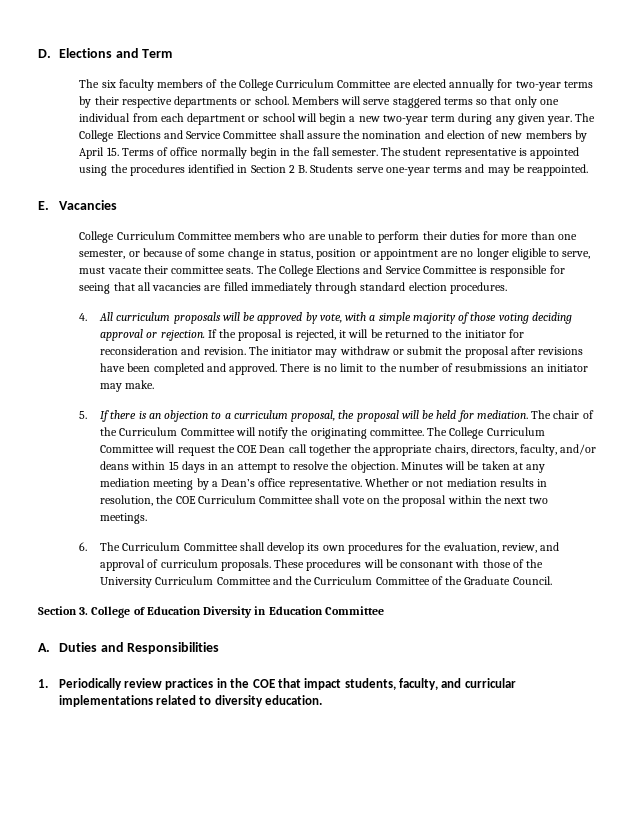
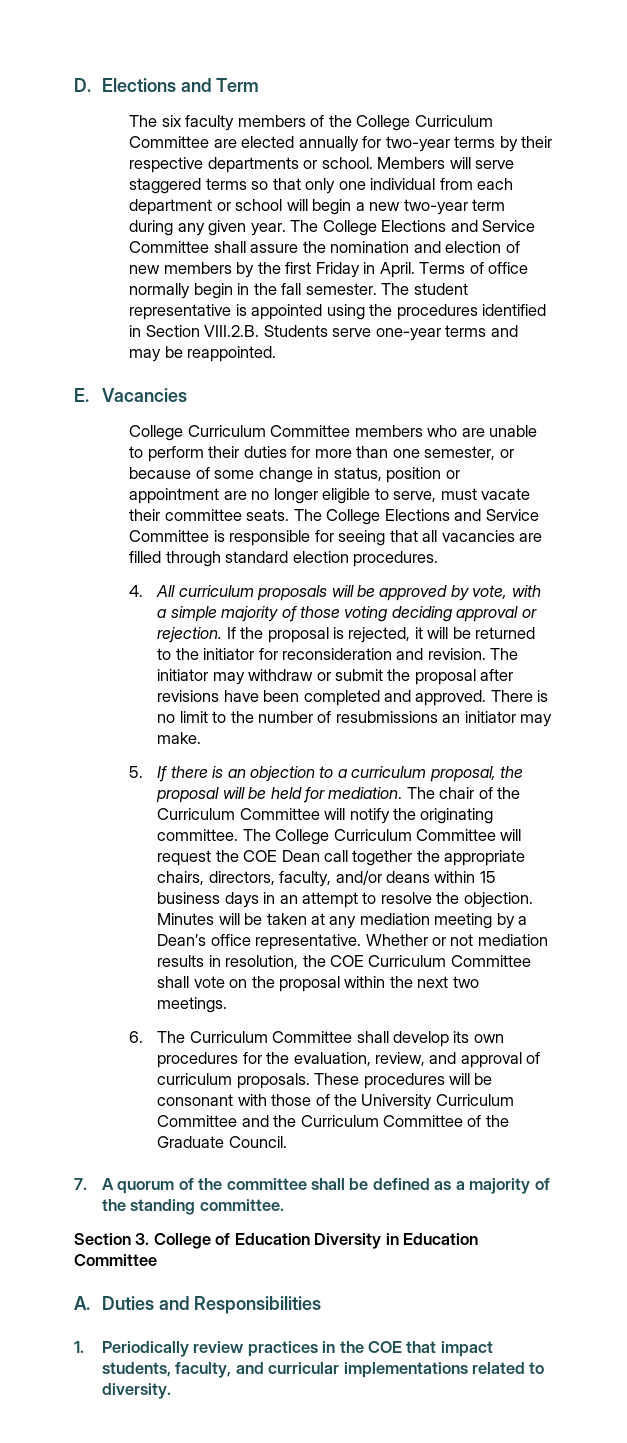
- The College Elections and Service Committee shall assure the nomination and election of new members by April 15. Terms of office normally begin in the fall semester.
+ The College Elections and Service Committee shall assure the nomination and election of new members by the first Friday in April. Terms of office normally begin in the fall semester.
- The student representative is appointed using the procedures identified in Section 2 B. Students serve one-year terms and may be reappointed.
+ The student representative is appointed using the procedures identified in Section VIII.2.B. Students serve one-year terms and may be reappointed.
- The College Elections and Service Committee is responsible for seeing that all vacancies are filled immediately through standard election procedures.
+ The College Elections and Service Committee is responsible for seeing that all vacancies are filled through standard election procedures.
- The College Curriculum Committee will request the COE Dean call together the appropriate chairs, directors, faculty, and/or deans within 15 days in an attempt to resolve the objection.
+ The College Curriculum Committee will request the COE Dean call together the appropriate chairs, directors, faculty, and/or deans within 15 business days in an attempt to resolve the objection.
+ 7. A quorum of the committee shall be defined as a majority of the standing committee.
- 1. Periodically review practices in the COE that impact students, faculty, and curricular implementations related to diversity education.
+ 1. Periodically review practices in the COE that impact students, faculty, and curricular implementations related to diversity.

